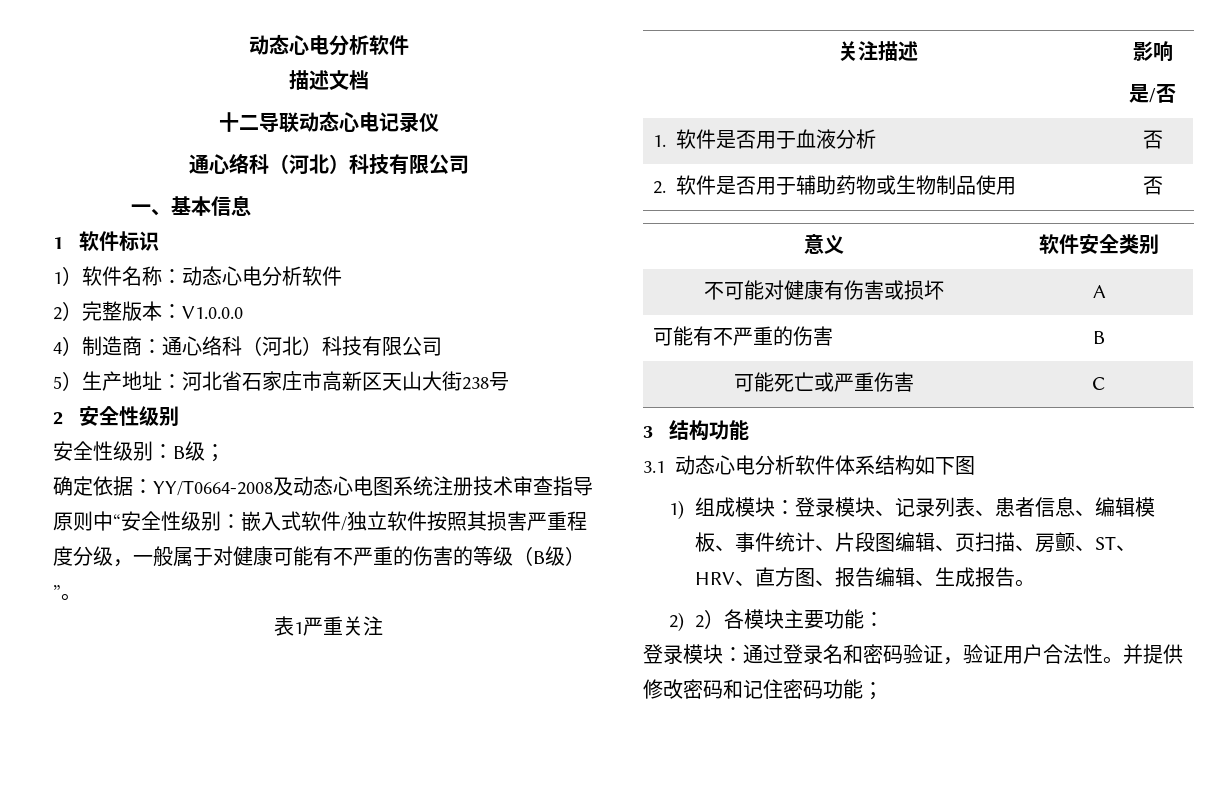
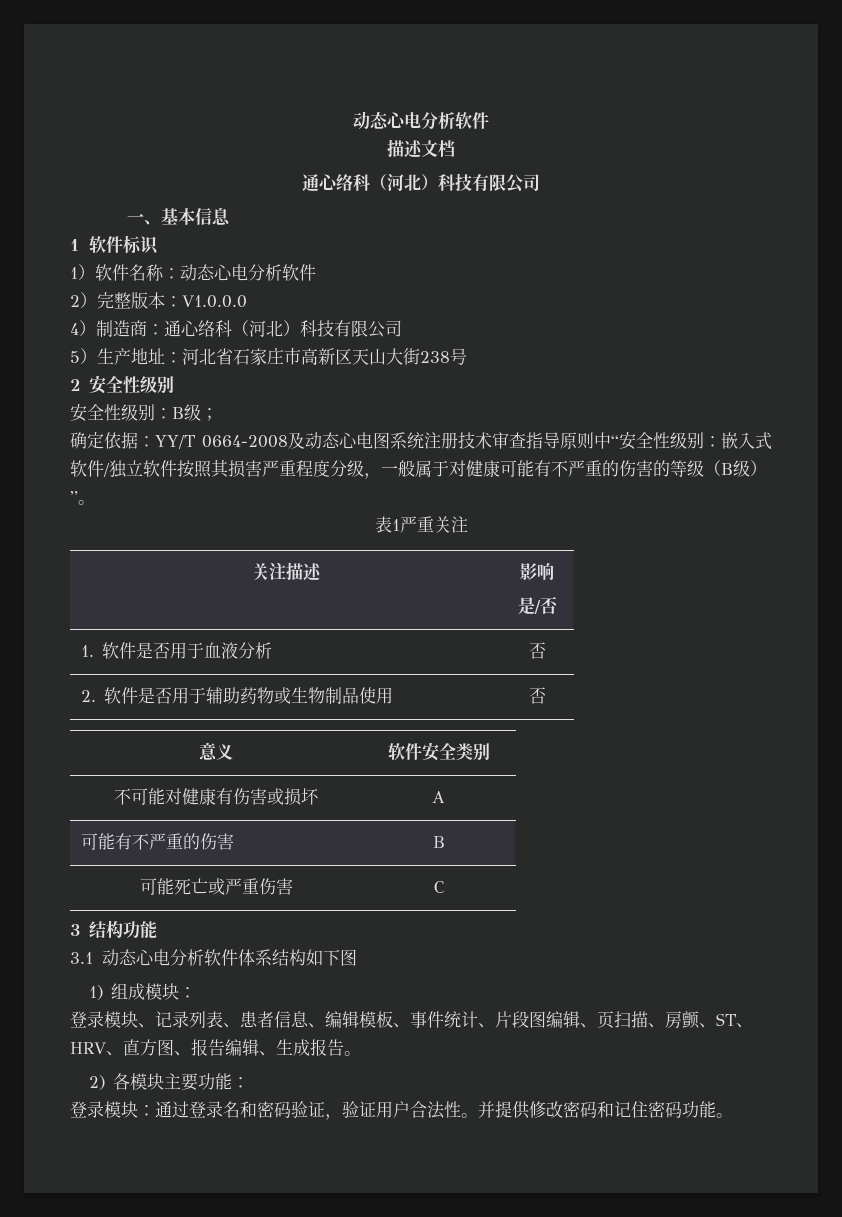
- 十二导联动态心电记录仪
- 确定依据：YY/T0664-2008及动态心电图系统注册技术审查指导原则中“安全性级别：嵌入式软件/独立软件按照其损害严重程度分级，一般属于对健康可能有不严重的伤害的等级（B级）”。
+ 确定依据：YY/T 0664-2008及动态心电图系统注册技术审查指导原则中“安全性级别：嵌入式软件/独立软件按照其损害严重程度分级，一般属于对健康可能有不严重的伤害的等级（B级）”。
- 1)组成模块：登录模块、记录列表、患者信息、编辑模板、事件统计、片段图编辑、页扫描、房颤、ST、HRV、直方图、报告编辑、生成报告。
+ 1)组成模块：
+ 登录模块、记录列表、患者信息、编辑模板、事件统计、片段图编辑、页扫描、房颤、ST、HRV、直方图、报告编辑、生成报告。
- 2) 2）各模块主要功能：
+ 2)各模块主要功能：
- 并提供修改密码和记住密码功能；
+ 并提供修改密码和记住密码功能。

